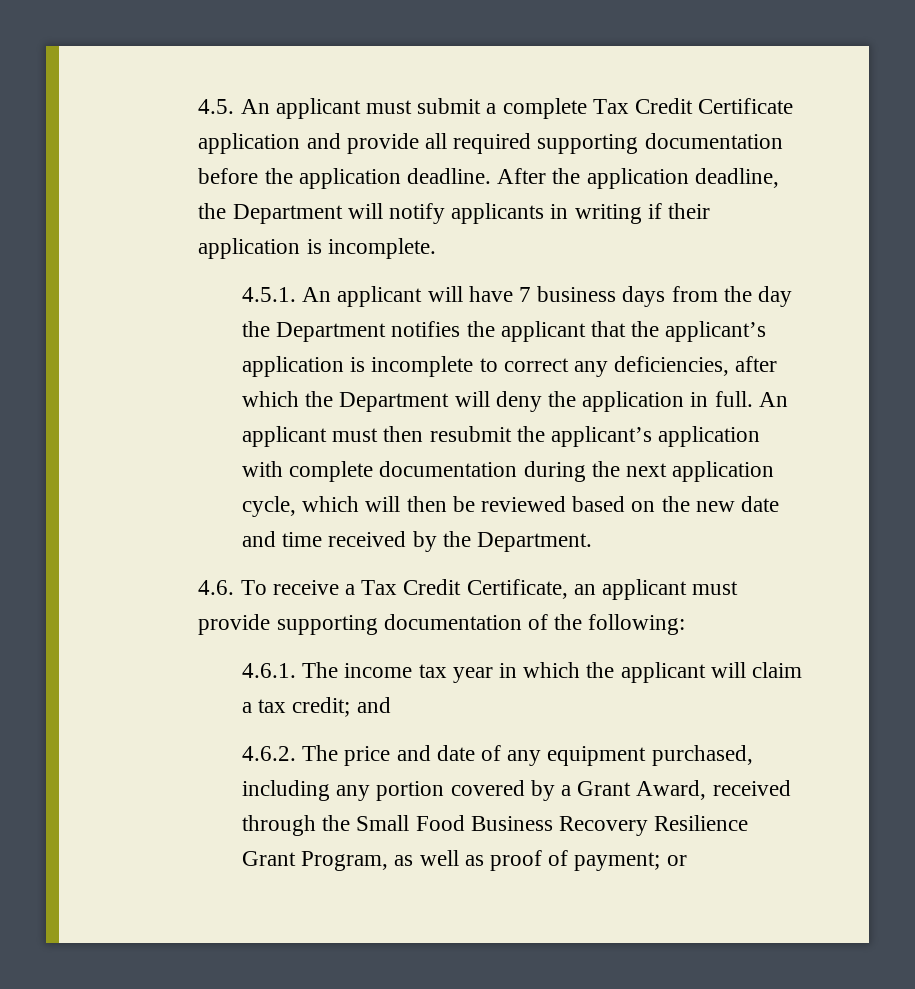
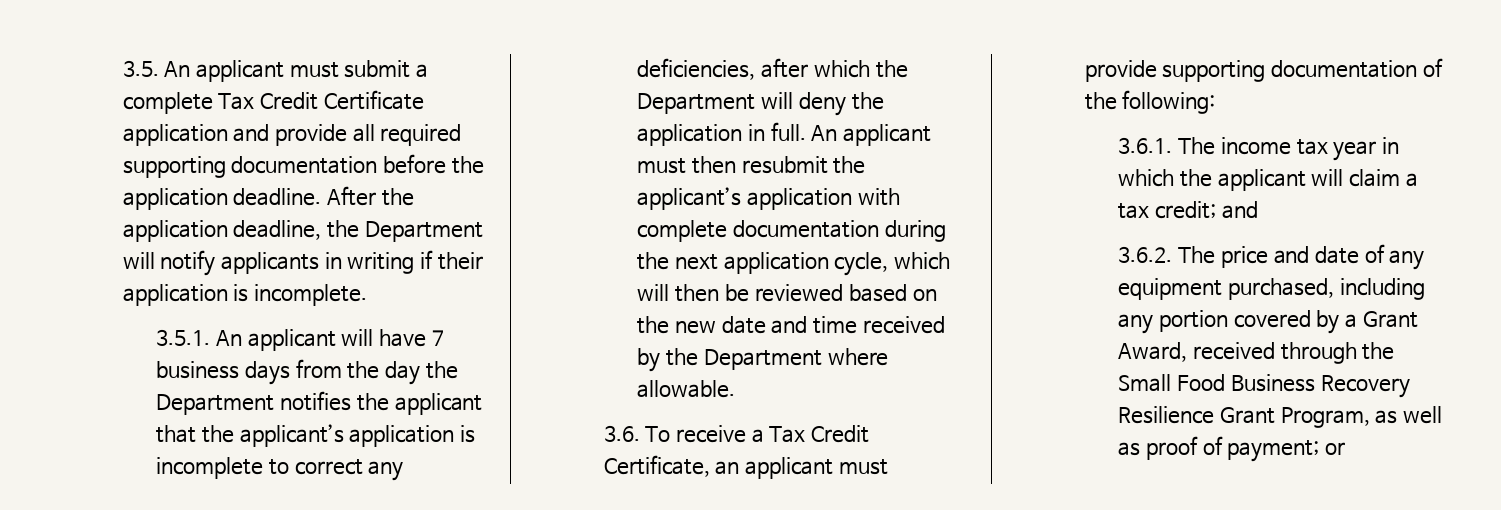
- 4.5. An applicant must submit a complete Tax Credit Certificate application and provide all required supporting documentation before the application deadline.
+ 3.5. An applicant must submit a complete Tax Credit Certificate application and provide all required supporting documentation before the application deadline.
- 4.5.1. An applicant will have 7 business days from the day the Department notifies the applicant that the applicant’s application is incomplete to correct any deficiencies, after which the Department will deny the application in full.
+ 3.5.1. An applicant will have 7 business days from the day the Department notifies the applicant that the applicant’s application is incomplete to correct any deficiencies, after which the Department will deny the application in full.
- An applicant must then resubmit the applicant’s application with complete documentation during the next application cycle, which will then be reviewed based on the new date and time received by the Department.
- 4.6. To receive a Tax Credit Certificate, an applicant must provide supporting documentation of the following:
+ An applicant must then resubmit the applicant’s application with complete documentation during the next application cycle, which will then be reviewed based on the new date and time received by the Department where allowable.
+ 3.6. To receive a Tax Credit Certificate, an applicant must provide supporting documentation of the following:
- 4.6.1. The income tax year in which the applicant will claim a tax credit; and
+ 3.6.1. The income tax year in which the applicant will claim a tax credit; and
- 4.6.2. The price and date of any equipment purchased, including any portion covered by a Grant Award, received through the Small Food Business Recovery Resilience Grant Program, as well as proof of payment; or
+ 3.6.2. The price and date of any equipment purchased, including any portion covered by a Grant Award, received through the Small Food Business Recovery Resilience Grant Program, as well as proof of payment; or

